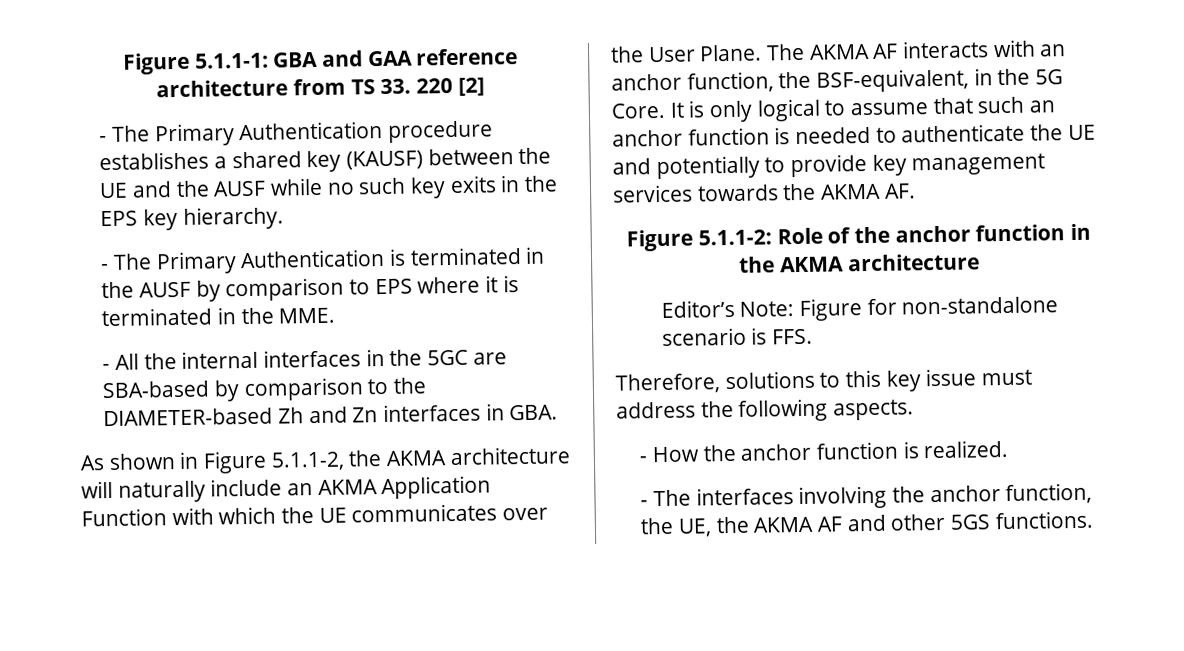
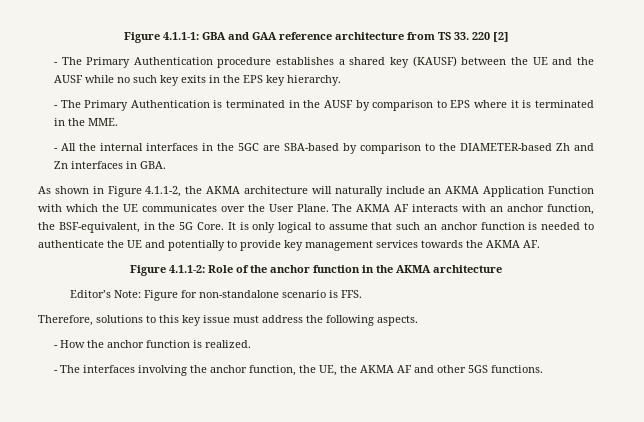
- Figure 5.1.1-1: GBA and GAA reference architecture from TS 33. 220 [2]
+ Figure 4.1.1-1: GBA and GAA reference architecture from TS 33. 220 [2]
- As shown in Figure 5.1.1-2, the AKMA architecture will naturally include an AKMA Application Function with which the UE communicates over the User Plane.
+ As shown in Figure 4.1.1-2, the AKMA architecture will naturally include an AKMA Application Function with which the UE communicates over the User Plane.
- Figure 5.1.1-2: Role of the anchor function in the AKMA architecture
+ Figure 4.1.1-2: Role of the anchor function in the AKMA architecture

